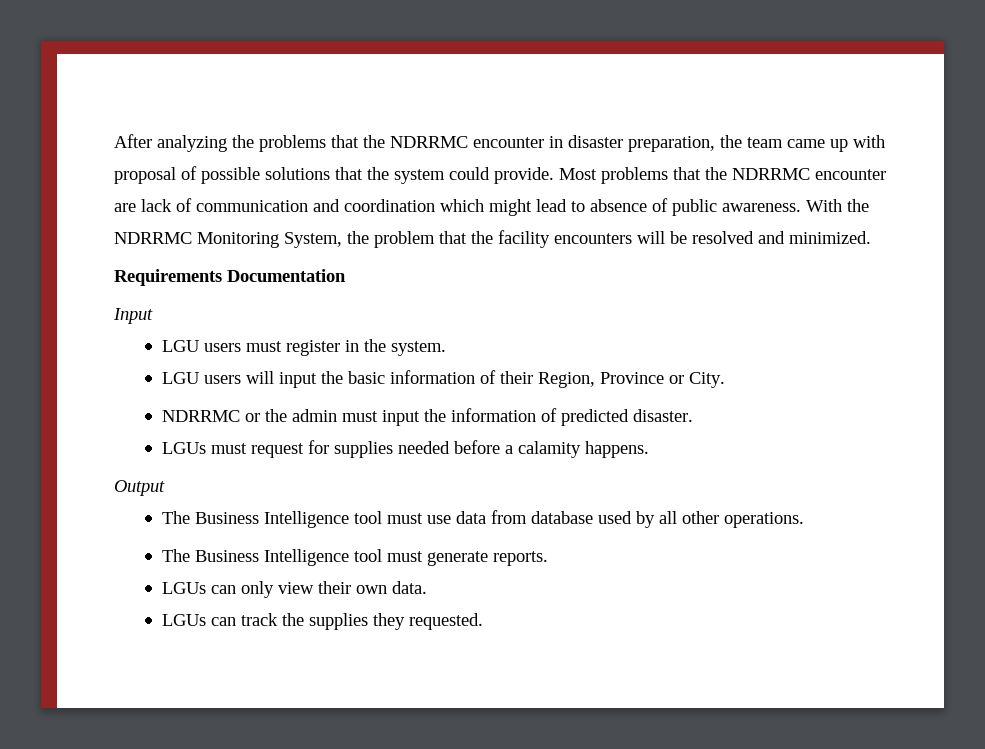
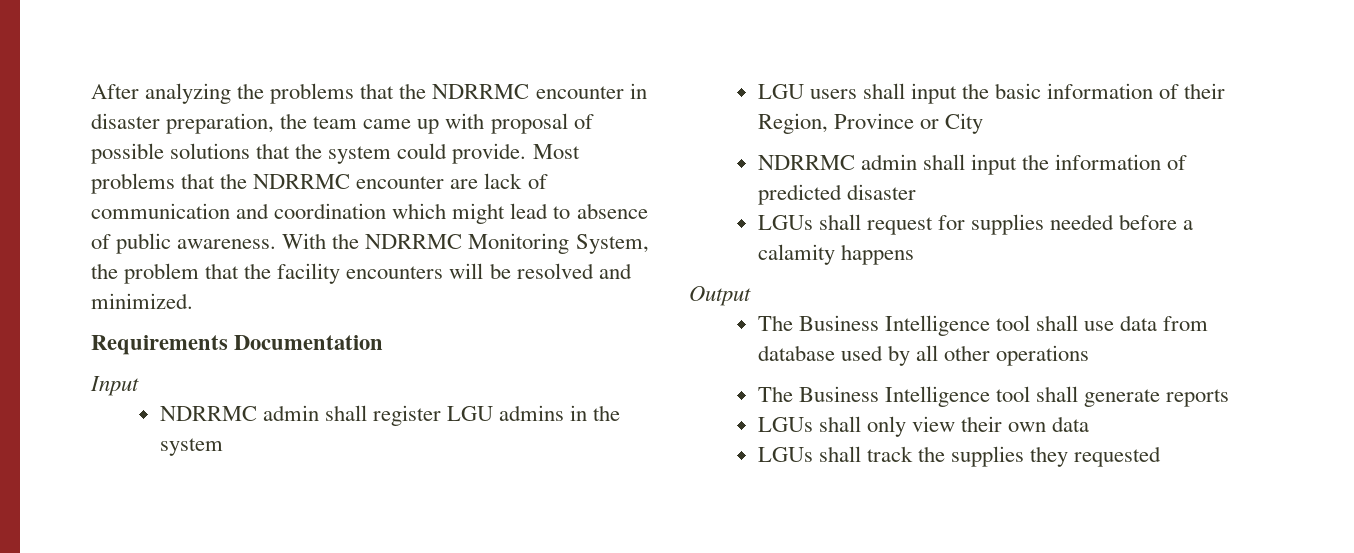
- LGU users must register in the system.
- LGU users will input the basic information of their Region, Province or City.
- NDRRMC or the admin must input the information of predicted disaster.
- LGUs must request for supplies needed before a calamity happens.
+ NDRRMC admin shall register LGU admins in the system
+ LGU users shall input the basic information of their Region, Province or City
+ NDRRMC admin shall input the information of predicted disaster
+ LGUs shall request for supplies needed before a calamity happens
- The Business Intelligence tool must use data from database used by all other operations.
- The Business Intelligence tool must generate reports.
- LGUs can only view their own data.
- LGUs can track the supplies they requested.
+ The Business Intelligence tool shall use data from database used by all other operations
+ The Business Intelligence tool shall generate reports
+ LGUs shall only view their own data
+ LGUs shall track the supplies they requested

